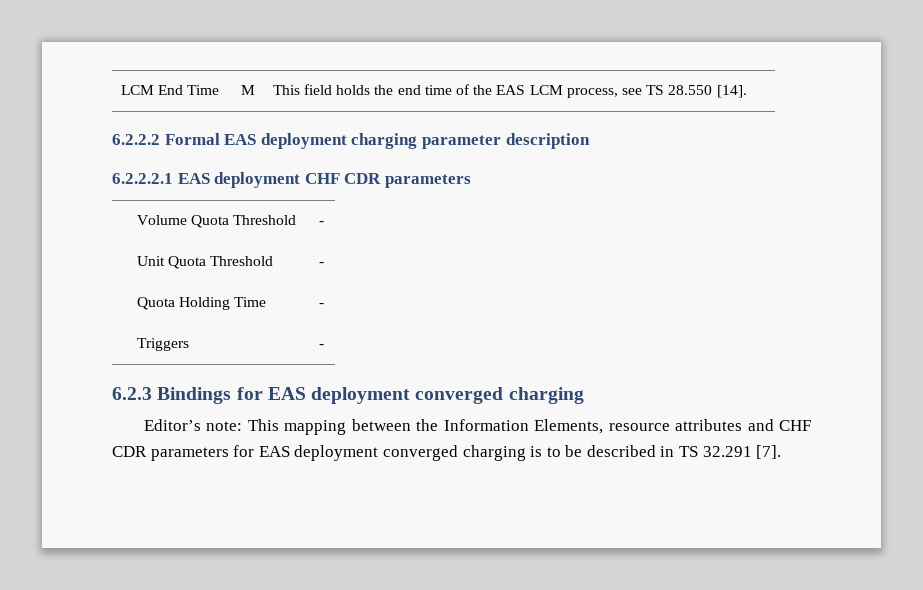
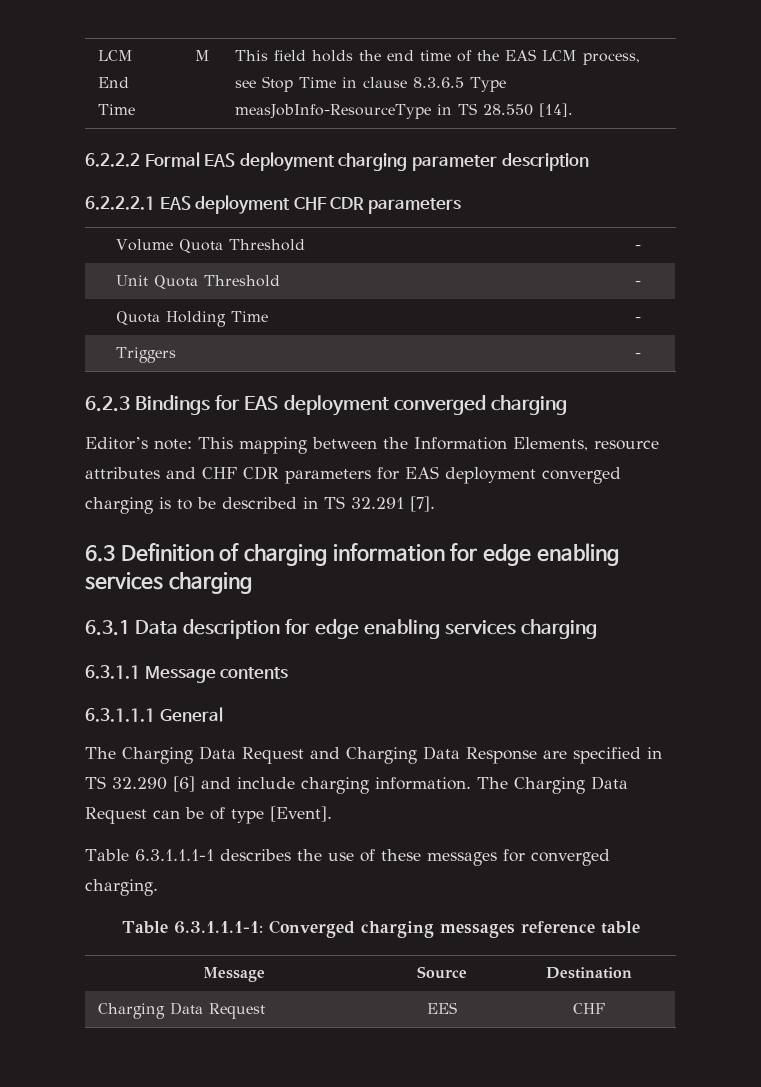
- LCM End Time | M | This field holds the end time of the EAS LCM process, see TS 28.550 [14].
+ LCM End Time | M | This field holds the end time of the EAS LCM process, see Stop Time in clause 8.3.6.5 Type measJobInfo-ResourceType in TS 28.550 [14].
+ 6.3 Definition of charging information for edge enabling services charging
+ 6.3.1 Data description for edge enabling services charging
+ 6.3.1.1 Message contents
+ 6.3.1.1.1 General
+ The Charging Data Request and Charging Data Response are specified in TS 32.290 [6] and include charging information. The Charging Data Request can be of type [Event].
+ Table 6.3.1.1.1-1 describes the use of these messages for converged charging.
+ Table 6.3.1.1.1-1: Converged charging messages reference table
+ Message | Source | Destination
+ Charging Data Request | EES | CHF

